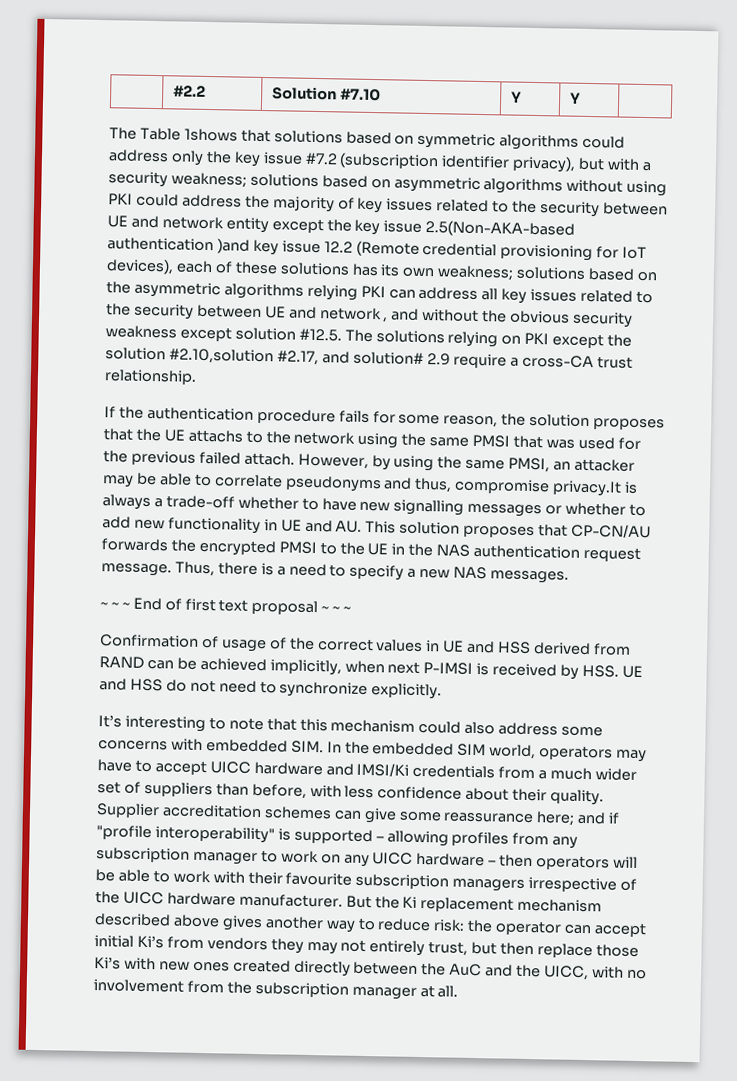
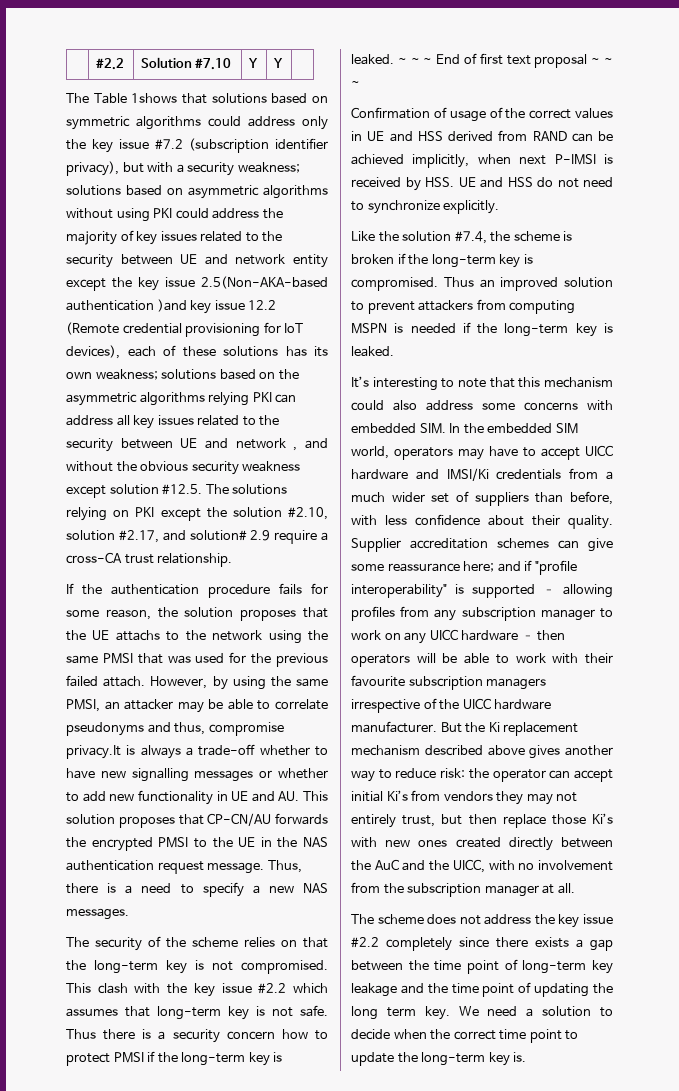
- solutions based on the asymmetric algorithms relying PKI can address all key issues related to the security between UE and network , and without the obvious security weakness except solution #12.5. The solutions relying on PKI except the solution #2.10,solution #2.17, and solution# 2.9 require a cross-CA trust relationship.
+ solutions based on the asymmetric algorithms relying PKI can address all key issues related to the security between UE and network , and without the obvious security weakness except solution #12.5. The solutions relying on PKI except the solution #2.10, solution #2.17, and solution# 2.9 require a cross-CA trust relationship.
+ The security of the scheme relies on that the long-term key is not compromised. This clash with the key issue #2.2 which assumes that long-term key is not safe. Thus there is a security concern how to protect PMSI if the long-term key is leaked.
+ Like the solution #7.4, the scheme is broken if the long-term key is compromised. Thus an improved solution to prevent attackers from computing MSPN is needed if the long-term key is leaked.
+ The scheme does not address the key issue #2.2 completely since there exists a gap between the time point of long-term key leakage and the time point of updating the long term key. We need a solution to decide when the correct time point to update the long-term key is.

